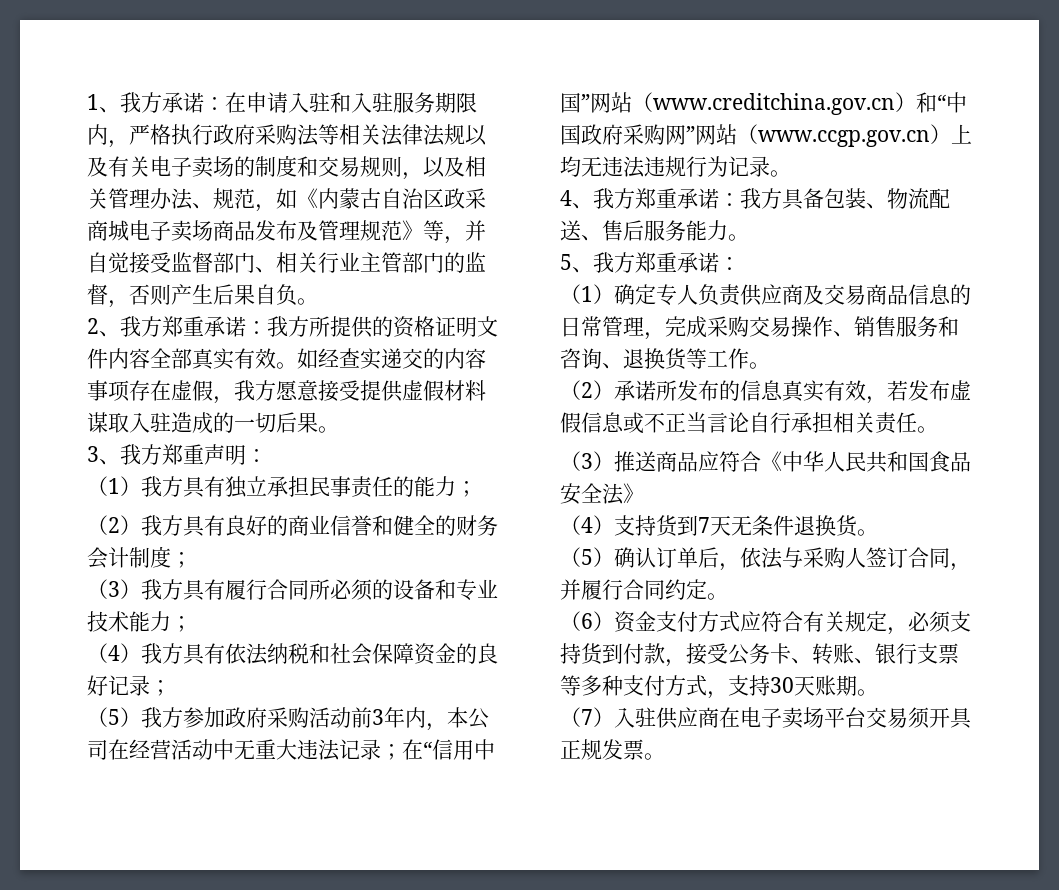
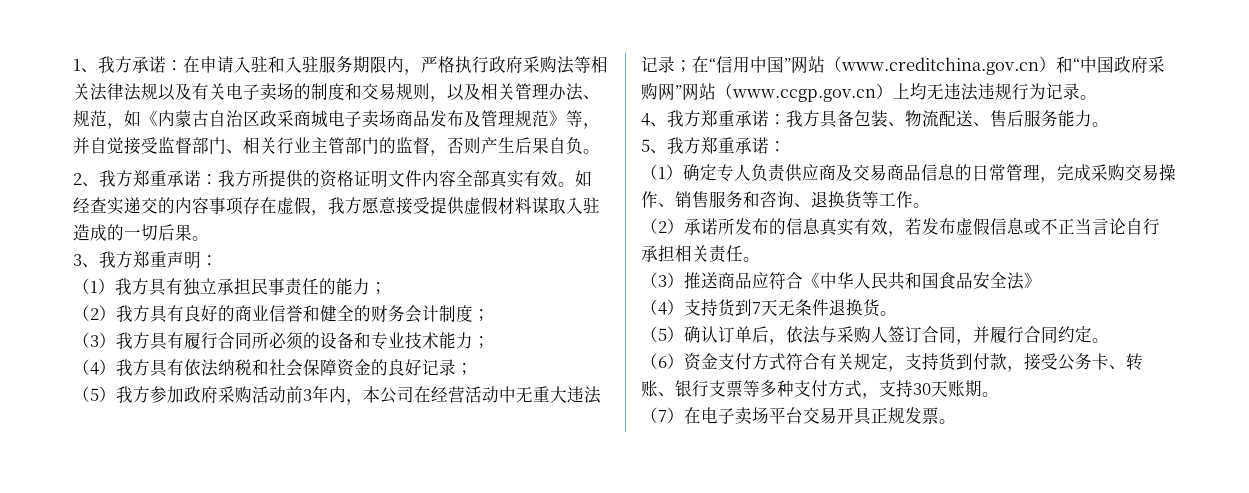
- （6）资金支付方式应符合有关规定，必须支持货到付款，接受公务卡、转账、银行支票等多种支付方式，支持30天账期。
+ （6）资金支付方式符合有关规定，支持货到付款，接受公务卡、转账、银行支票等多种支付方式，支持30天账期。
- （7）入驻供应商在电子卖场平台交易须开具正规发票。
+ （7）在电子卖场平台交易开具正规发票。

